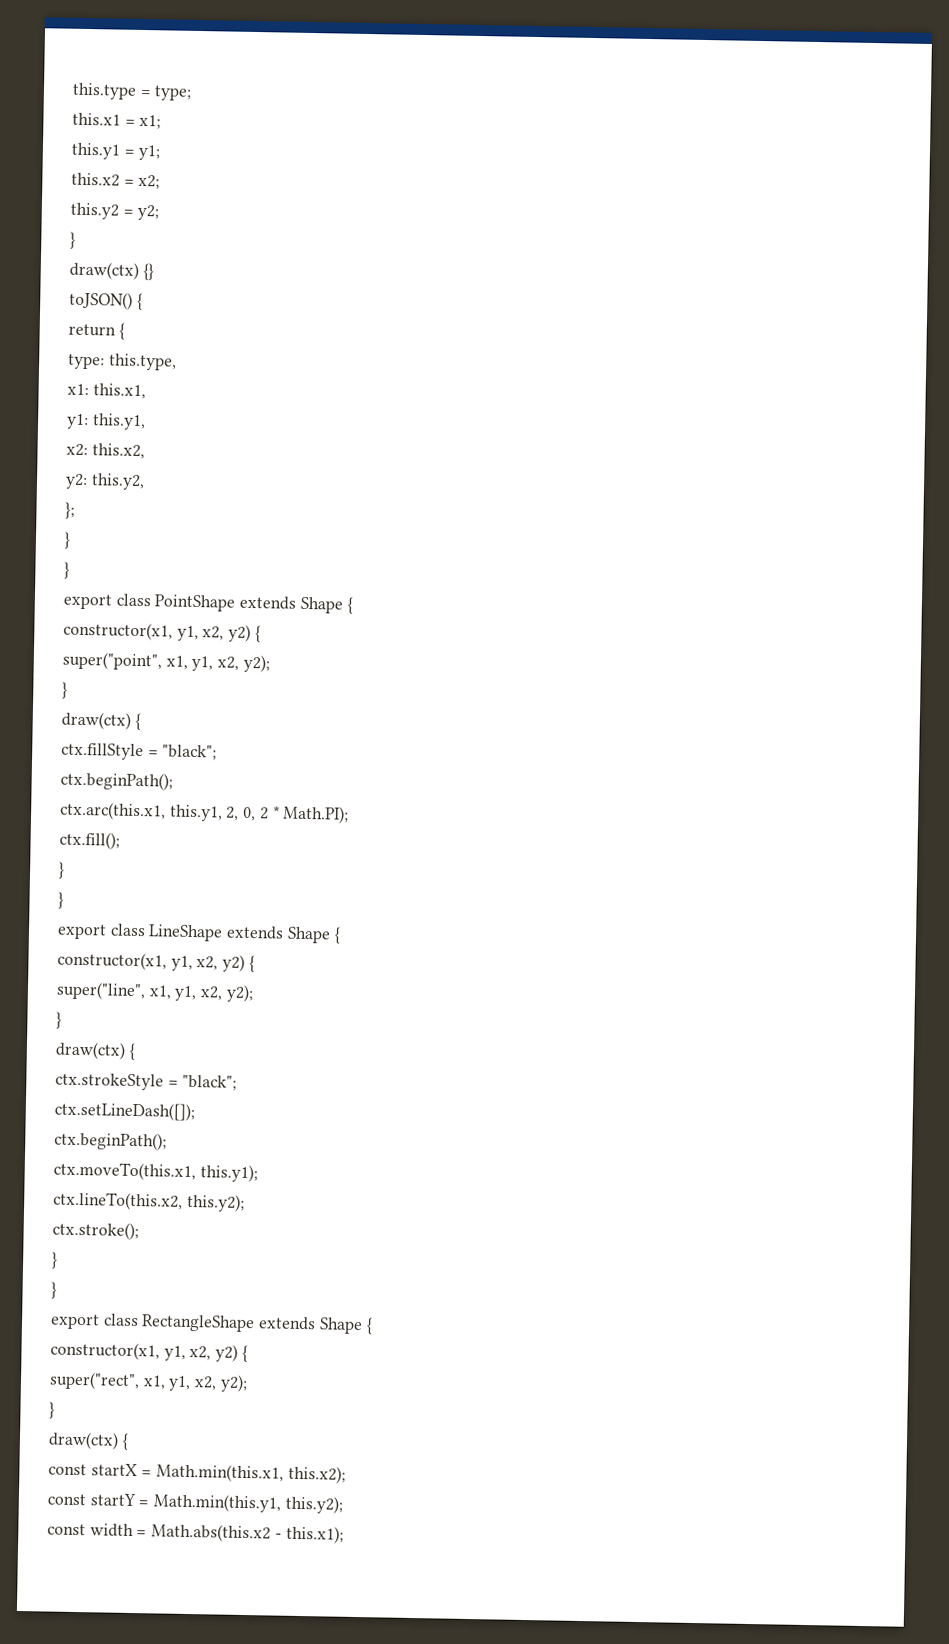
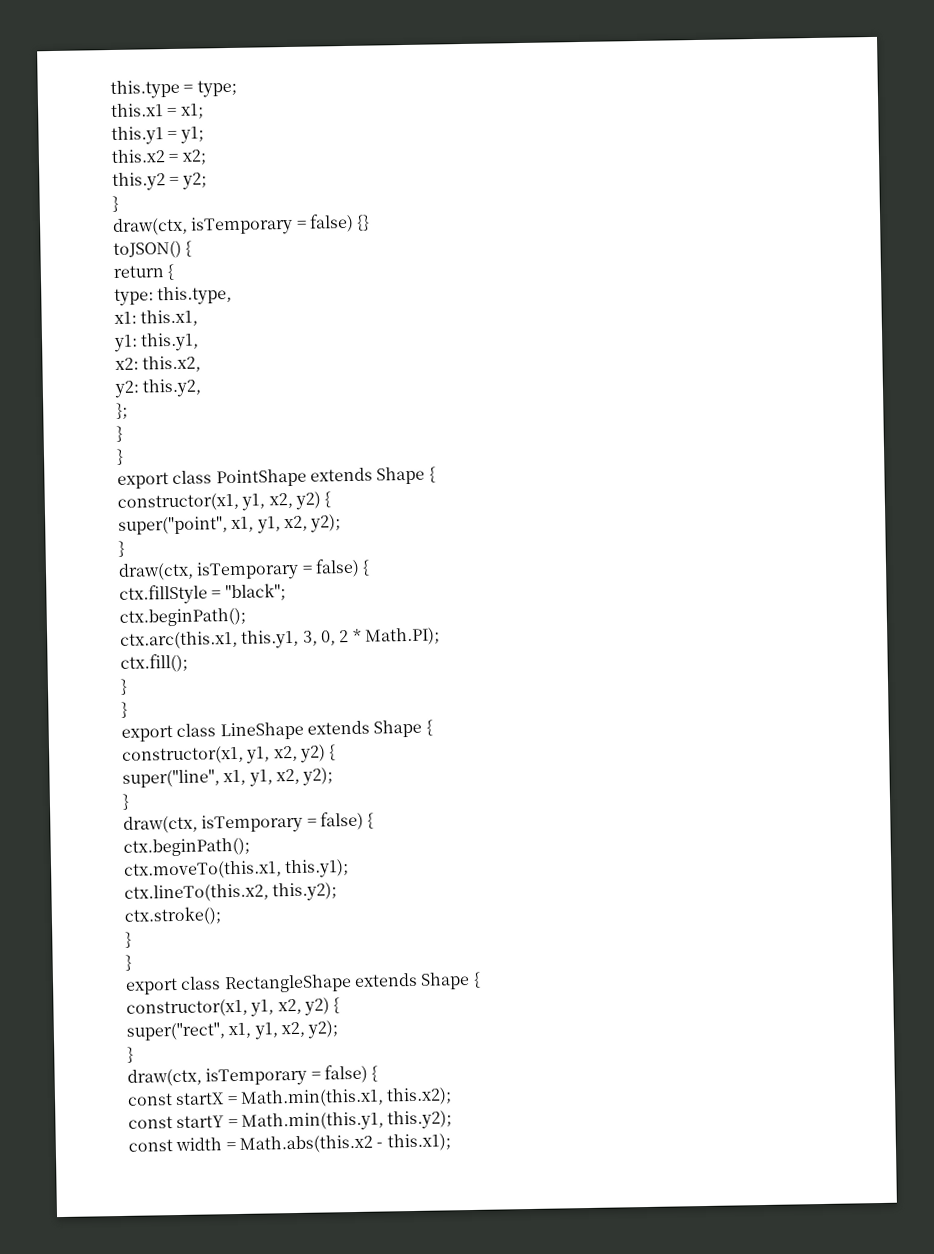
- draw(ctx) {}
+ draw(ctx, isTemporary = false) {}
  super("point", x1, y1, x2, y2);
  }
- draw(ctx) {
+ draw(ctx, isTemporary = false) {
- ctx.arc(this.x1, this.y1, 2, 0, 2 * Math.PI);
+ ctx.arc(this.x1, this.y1, 3, 0, 2 * Math.PI);
  super("line", x1, y1, x2, y2);
  }
- draw(ctx) {
- ctx.strokeStyle = "black";
- ctx.setLineDash([]);
+ draw(ctx, isTemporary = false) {
  super("rect", x1, y1, x2, y2);
  }
- draw(ctx) {
+ draw(ctx, isTemporary = false) {

